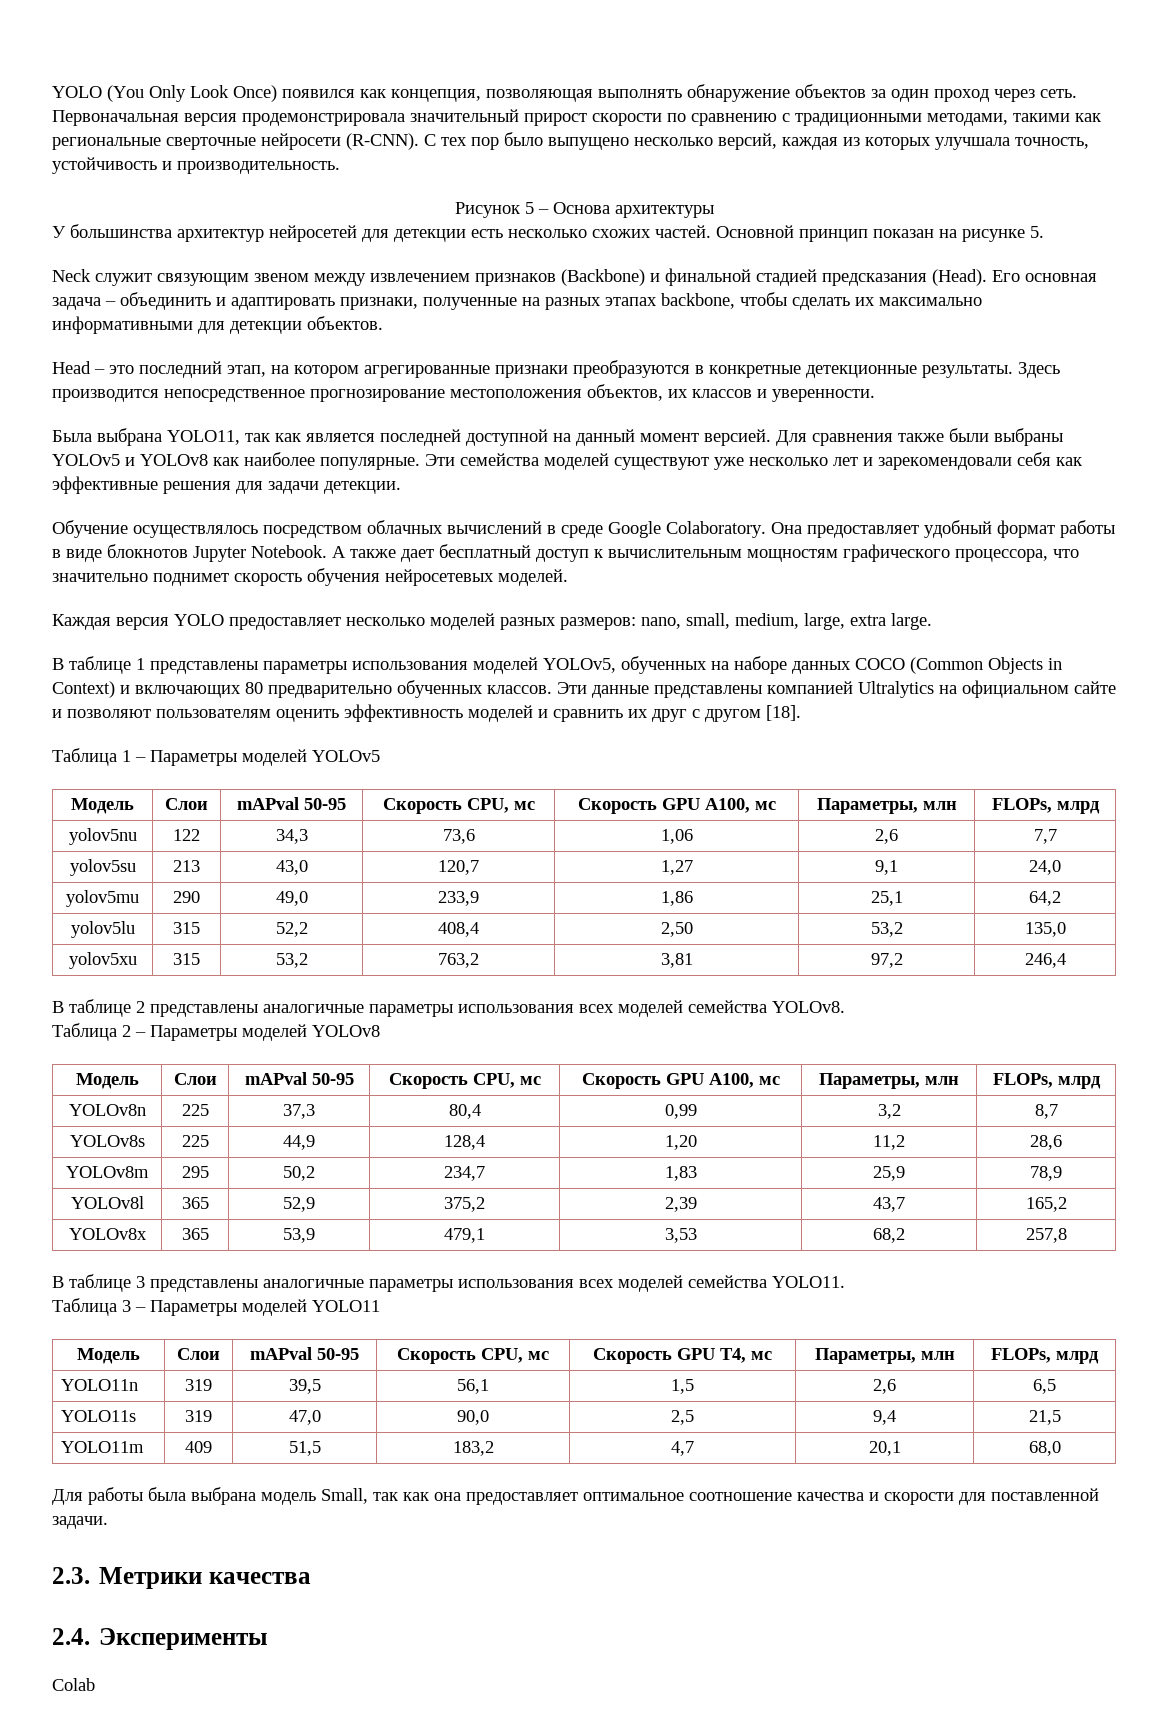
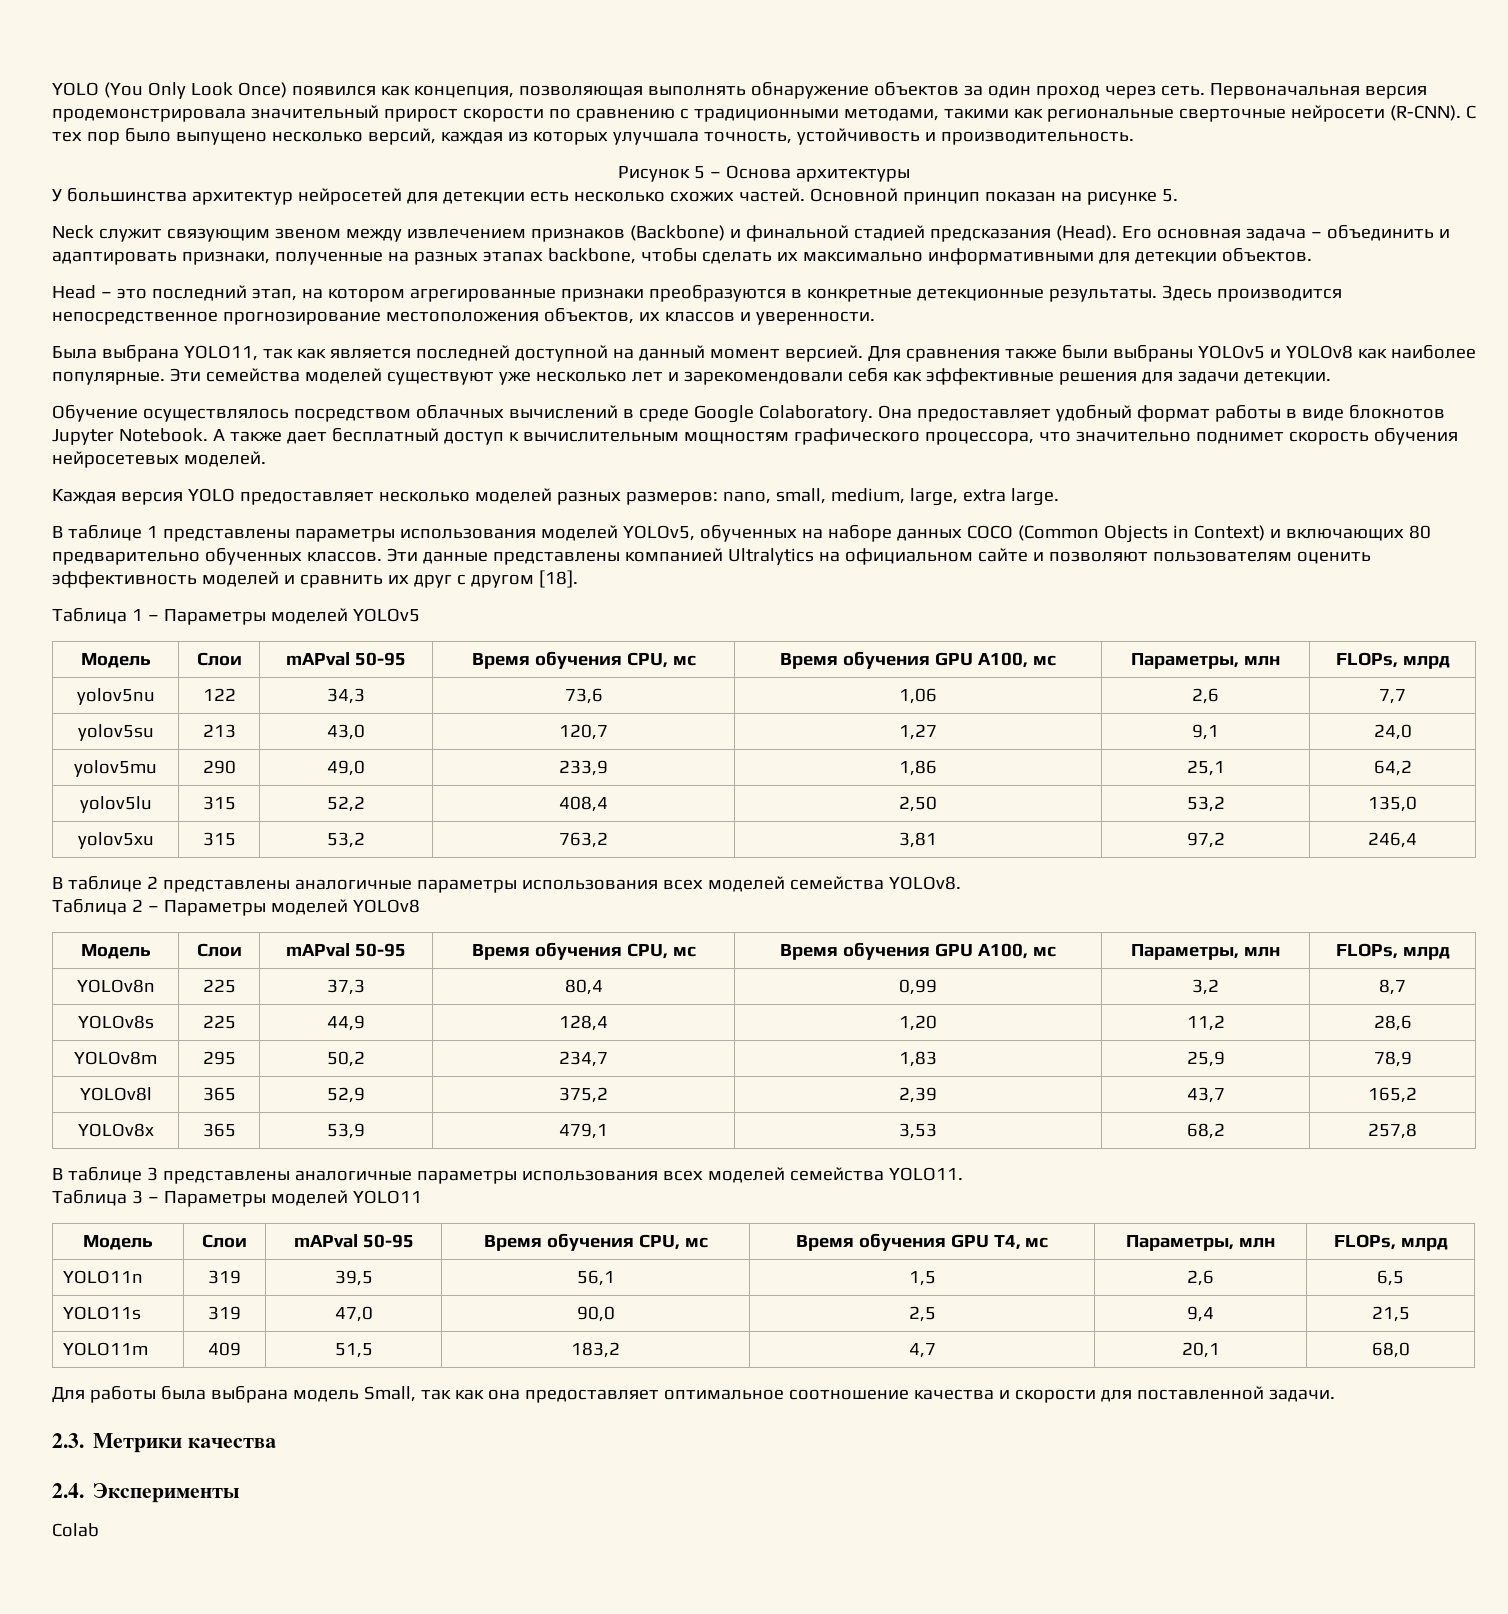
  Таблица 1 – Параметры моделей YOLOv5
- Модель | Слои | mAPval 50-95 | Скорость CPU, мс | Скорость GPU A100, мс | Параметры, млн | FLOPs, млрд
+ Модель | Слои | mAPval 50-95 | Время обучения CPU, мс | Время обучения GPU A100, мс | Параметры, млн | FLOPs, млрд
  Таблица 2 – Параметры моделей YOLOv8
- Модель | Слои | mAPval 50-95 | Скорость CPU, мс | Скорость GPU A100, мс | Параметры, млн | FLOPs, млрд
+ Модель | Слои | mAPval 50-95 | Время обучения CPU, мс | Время обучения GPU A100, мс | Параметры, млн | FLOPs, млрд
- Модель | Слои | mAPval 50-95 | Скорость CPU, мс | Скорость GPU T4, мс | Параметры, млн | FLOPs, млрд
+ Модель | Слои | mAPval 50-95 | Время обучения CPU, мс | Время обучения GPU T4, мс | Параметры, млн | FLOPs, млрд

